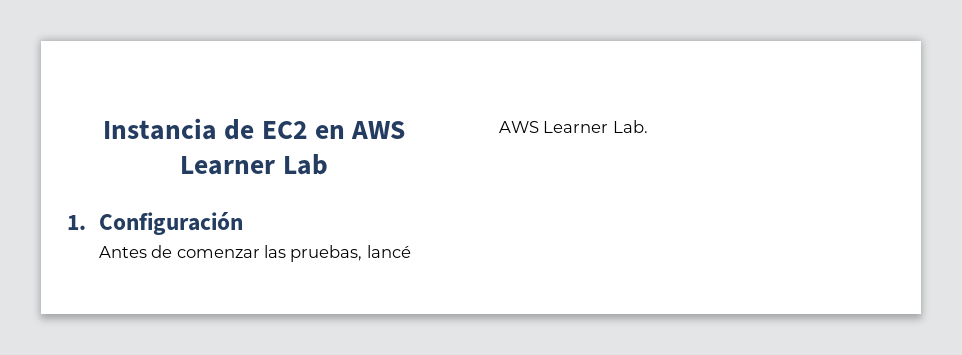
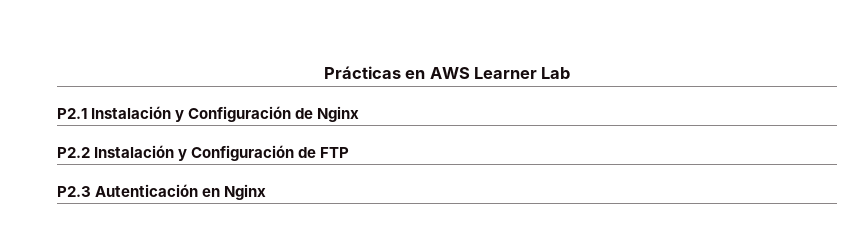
- Instancia de EC2 en AWS Learner Lab
+ Prácticas en AWS Learner Lab
- 1. Configuración
- Antes de comenzar las pruebas, lancé AWS Learner Lab.
+ P2.1 Instalación y Configuración de Nginx
+ P2.2 Instalación y Configuración de FTP
+ P2.3 Autenticación en Nginx

